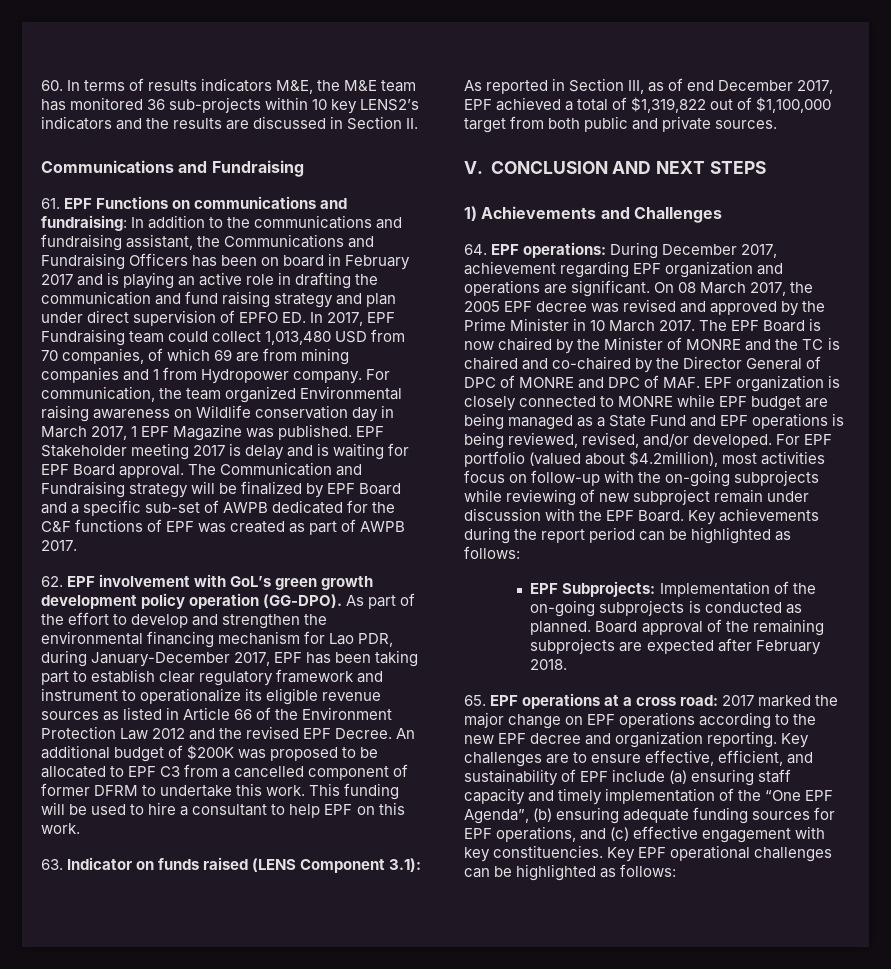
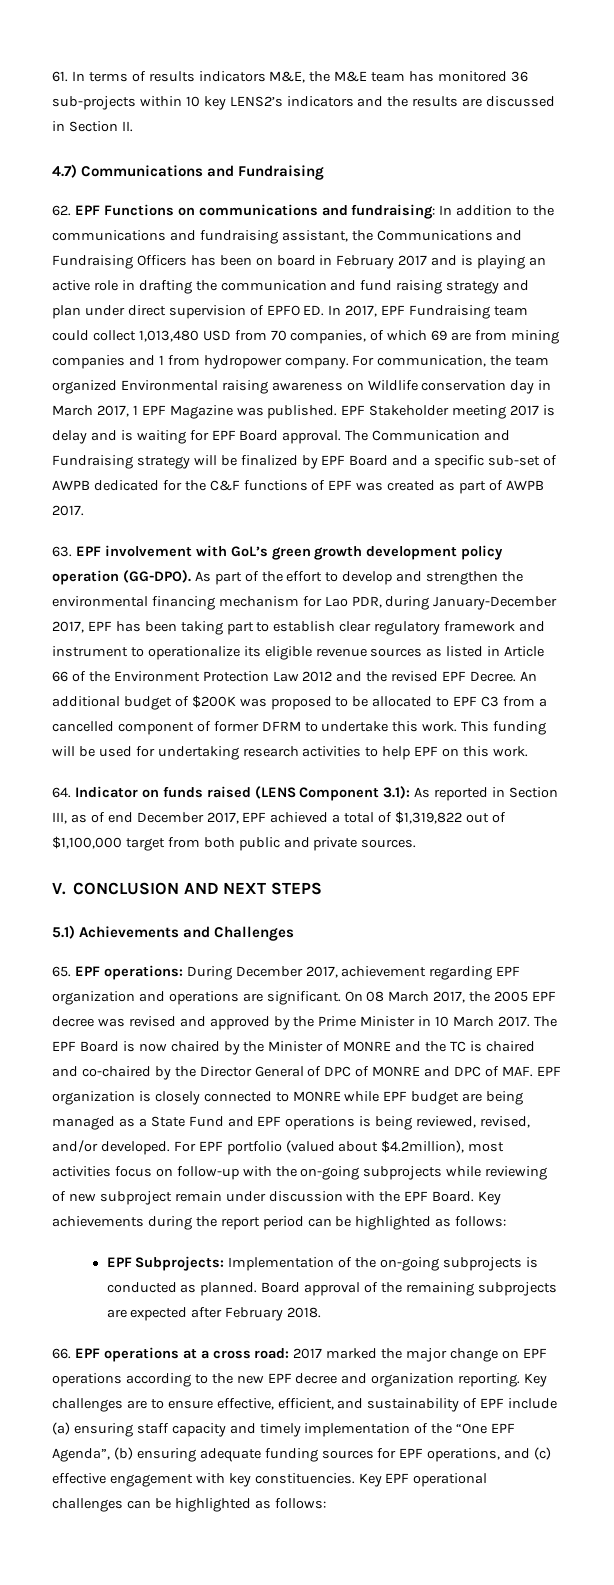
- 60. In terms of results indicators M&E, the M&E team has monitored 36 sub-projects within 10 key LENS2’s indicators and the results are discussed in Section II.
- Communications and Fundraising
+ 61. In terms of results indicators M&E, the M&E team has monitored 36 sub-projects within 10 key LENS2’s indicators and the results are discussed in Section II.
+ 4.7) Communications and Fundraising
- 61. EPF Functions on communications and fundraising:
+ 62. EPF Functions on communications and fundraising:
- In addition to the communications and fundraising assistant, the Communications and Fundraising Officers has been on board in February 2017 and is playing an active role in drafting the communication and fund raising strategy and plan under direct supervision of EPFO ED. In 2017, EPF Fundraising team could collect 1,013,480 USD from 70 companies, of which 69 are from mining companies and 1 from Hydropower company.
+ In addition to the communications and fundraising assistant, the Communications and Fundraising Officers has been on board in February 2017 and is playing an active role in drafting the communication and fund raising strategy and plan under direct supervision of EPFO ED. In 2017, EPF Fundraising team could collect 1,013,480 USD from 70 companies, of which 69 are from mining companies and 1 from hydropower company.
- 62. EPF involvement with GoL’s green growth development policy operation (GG-DPO).
+ 63. EPF involvement with GoL’s green growth development policy operation (GG-DPO).
- This funding will be used to hire a consultant to help EPF on this work.
+ This funding will be used for undertaking research activities to help EPF on this work.
- 63. Indicator on funds raised (LENS Component 3.1): As reported in Section III, as of end December 2017, EPF achieved a total of $1,319,822 out of $1,100,000 target from both public and private sources.
+ 64. Indicator on funds raised (LENS Component 3.1): As reported in Section III, as of end December 2017, EPF achieved a total of $1,319,822 out of $1,100,000 target from both public and private sources.
- 1) Achievements and Challenges
+ 5.1) Achievements and Challenges
- 64. EPF operations: During December 2017, achievement regarding EPF organization and operations are significant.
+ 65. EPF operations: During December 2017, achievement regarding EPF organization and operations are significant.
- 65. EPF operations at a cross road: 2017 marked the major change on EPF operations according to the new EPF decree and organization reporting.
+ 66. EPF operations at a cross road: 2017 marked the major change on EPF operations according to the new EPF decree and organization reporting.

